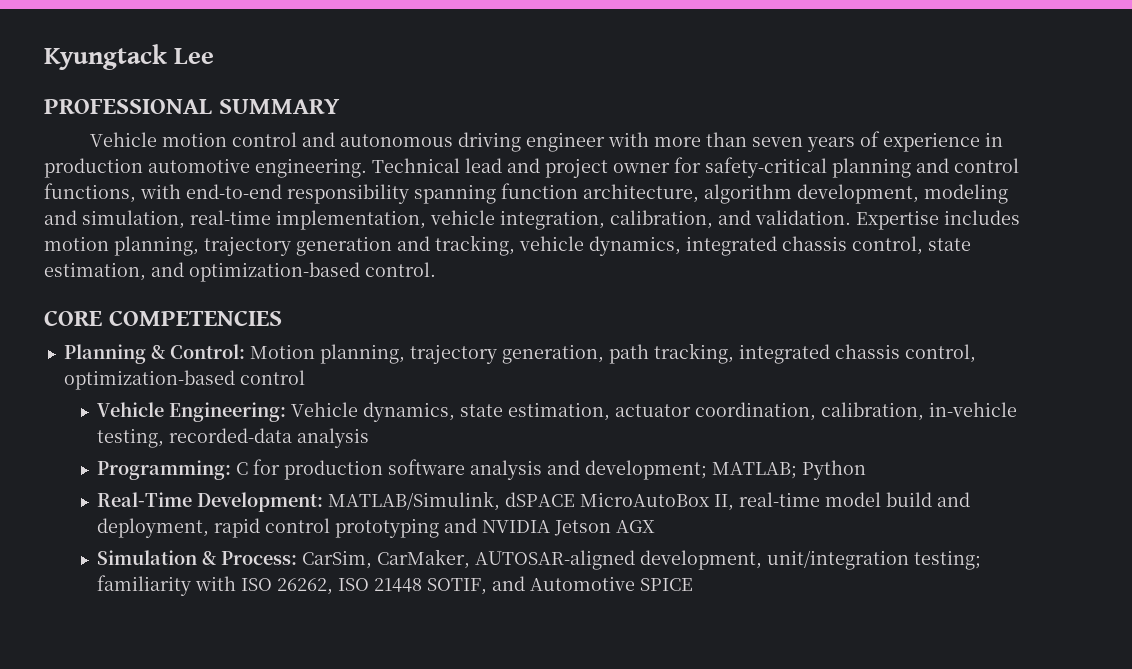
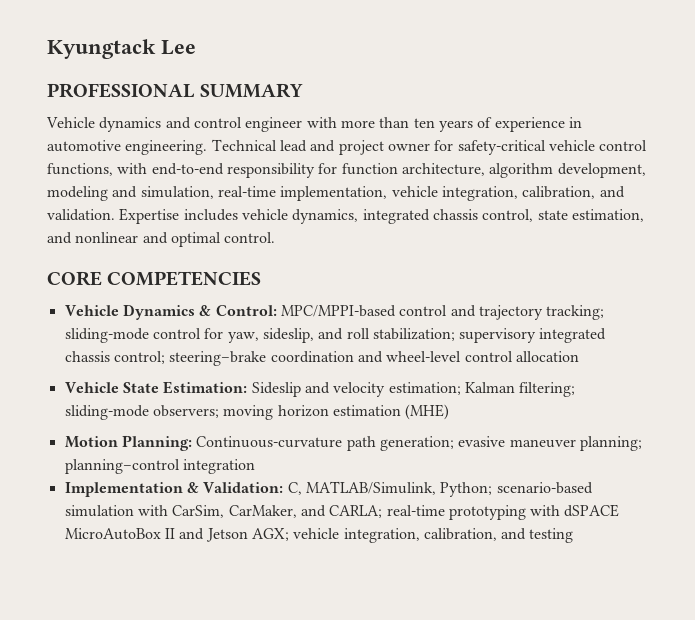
- Vehicle motion control and autonomous driving engineer with more than seven years of experience in production automotive engineering.
+ Vehicle dynamics and control engineer with more than ten years of experience in automotive engineering.
- Technical lead and project owner for safety-critical planning and control functions, with end-to-end responsibility spanning function architecture, algorithm development, modeling and simulation, real-time implementation, vehicle integration, calibration, and validation.
+ Technical lead and project owner for safety-critical vehicle control functions, with end-to-end responsibility for function architecture, algorithm development, modeling and simulation, real-time implementation, vehicle integration, calibration, and validation.
- Expertise includes motion planning, trajectory generation and tracking, vehicle dynamics, integrated chassis control, state estimation, and optimization-based control.
+ Expertise includes vehicle dynamics, integrated chassis control, state estimation, and nonlinear and optimal control.
- Planning & Control: Motion planning, trajectory generation, path tracking, integrated chassis control, optimization-based control
- Vehicle Engineering: Vehicle dynamics, state estimation, actuator coordination, calibration, in-vehicle testing, recorded-data analysis
- Programming: C for production software analysis and development; MATLAB; Python
- Real-Time Development: MATLAB/Simulink, dSPACE MicroAutoBox II, real-time model build and deployment, rapid control prototyping and NVIDIA Jetson AGX
- Simulation & Process: CarSim, CarMaker, AUTOSAR-aligned development, unit/integration testing; familiarity with ISO 26262, ISO 21448 SOTIF, and Automotive SPICE
+ Vehicle Dynamics & Control: MPC/MPPI-based control and trajectory tracking; sliding-mode control for yaw, sideslip, and roll stabilization; supervisory integrated chassis control; steering–brake coordination and wheel-level control allocation
+ Vehicle State Estimation: Sideslip and velocity estimation; Kalman filtering; sliding-mode observers; moving horizon estimation (MHE)
+ Motion Planning: Continuous-curvature path generation; evasive maneuver planning; planning–control integration
+ Implementation & Validation: C, MATLAB/Simulink, Python; scenario-based simulation with CarSim, CarMaker, and CARLA; real-time prototyping with dSPACE MicroAutoBox II and Jetson AGX; vehicle integration, calibration, and testing

